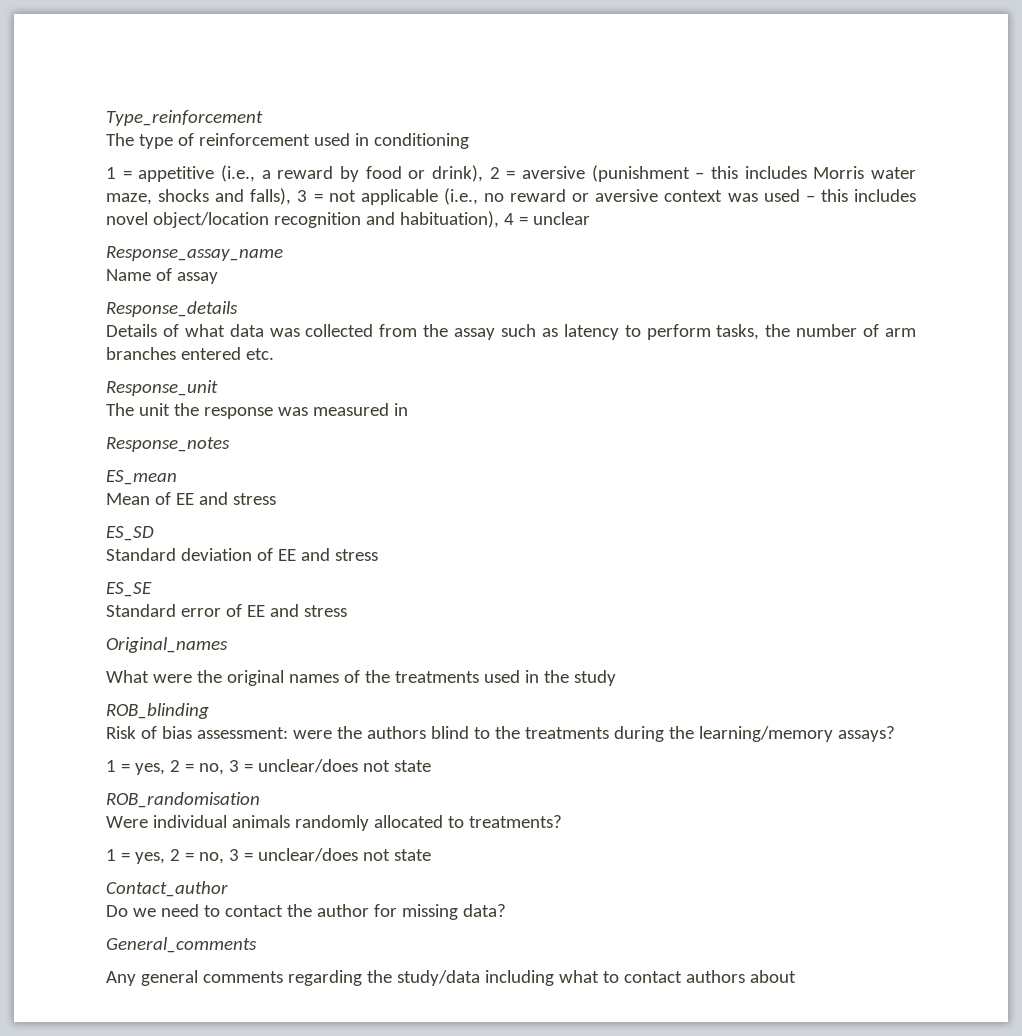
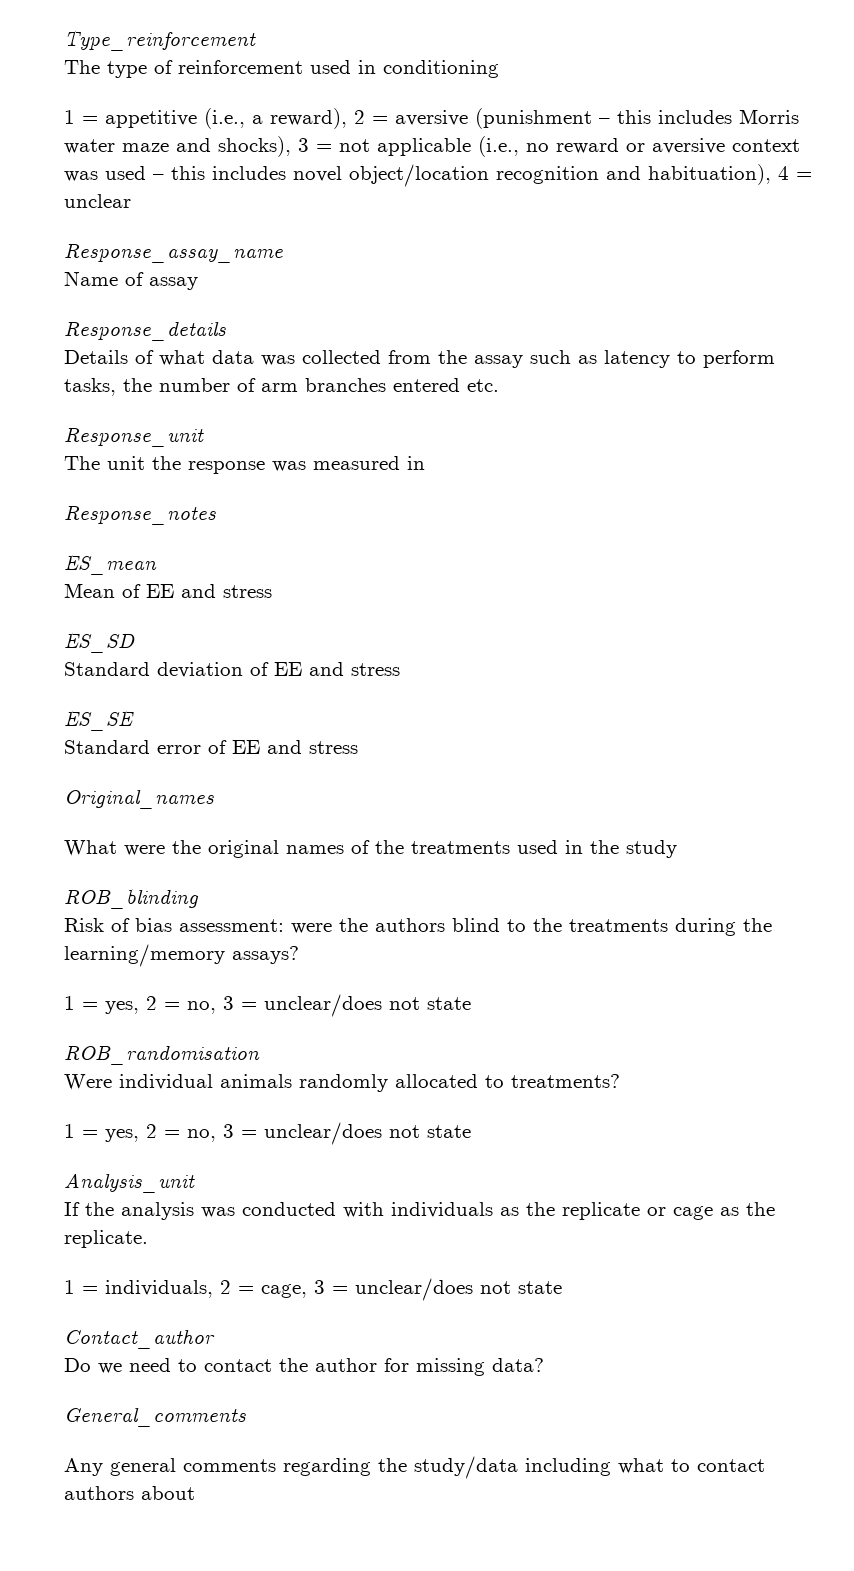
- 1 = appetitive (i.e., a reward by food or drink), 2 = aversive (punishment – this includes Morris water maze, shocks and falls), 3 = not applicable (i.e., no reward or aversive context was used – this includes novel object/location recognition and habituation), 4 = unclear
+ 1 = appetitive (i.e., a reward), 2 = aversive (punishment – this includes Morris water maze and shocks), 3 = not applicable (i.e., no reward or aversive context was used – this includes novel object/location recognition and habituation), 4 = unclear
+ Analysis_unit
+ If the analysis was conducted with individuals as the replicate or cage as the replicate.
+ 1 = individuals, 2 = cage, 3 = unclear/does not state

